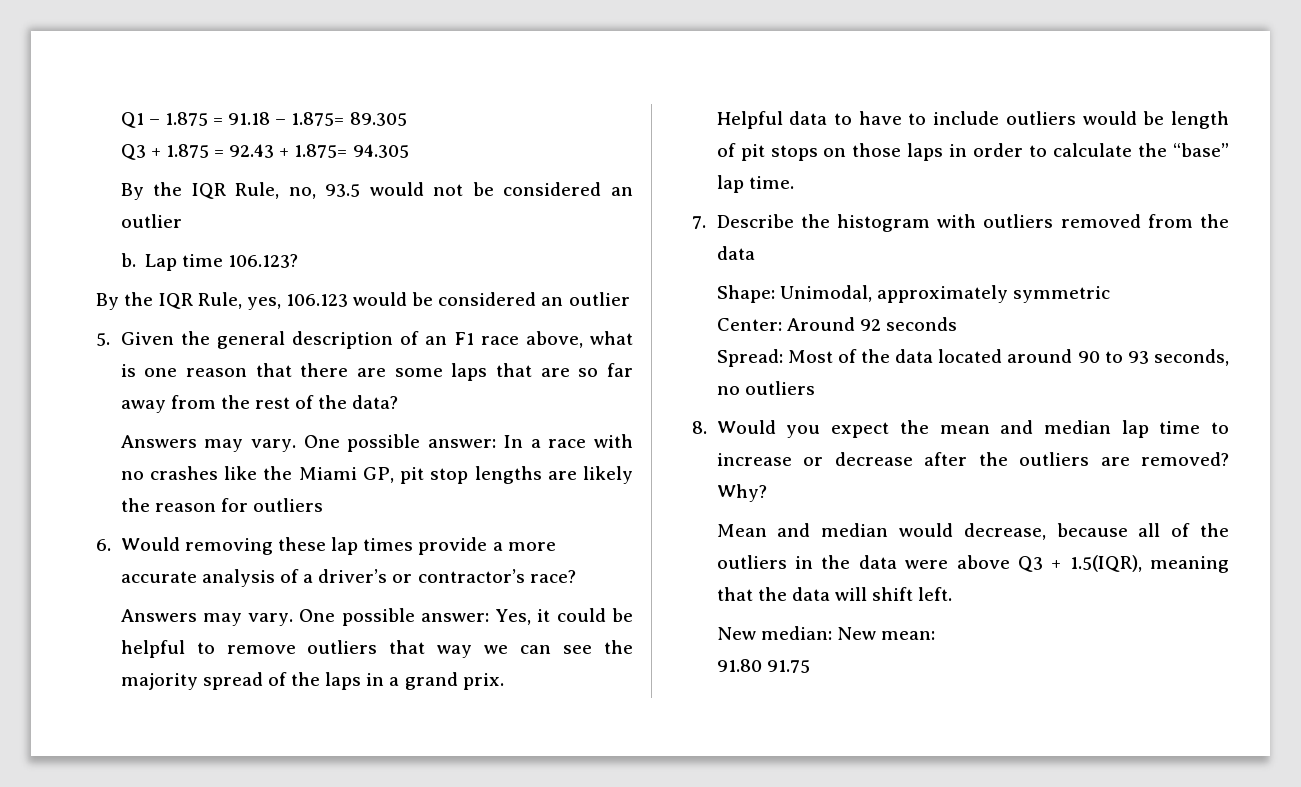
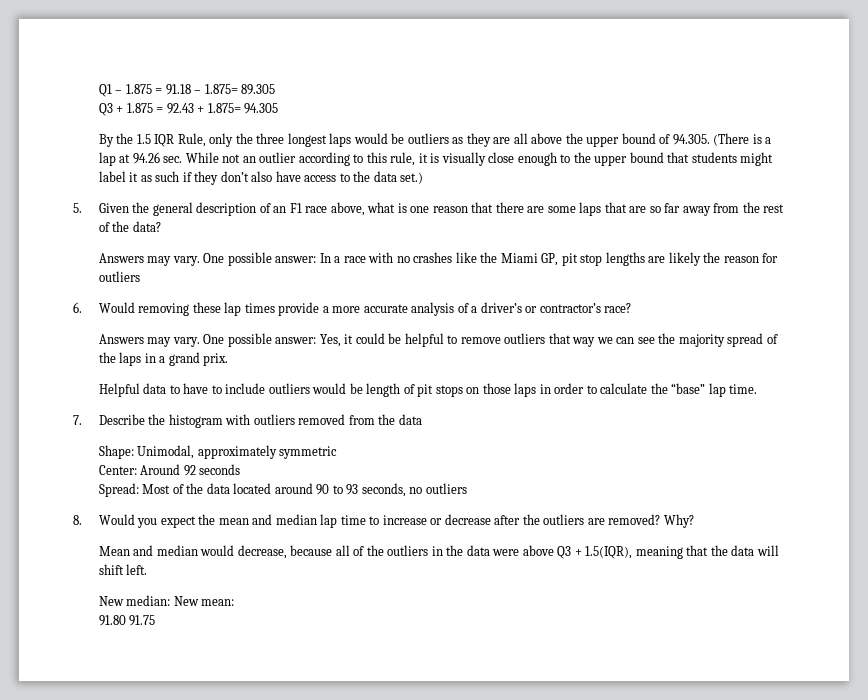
- By the IQR Rule, no, 93.5 would not be considered an outlier
- b. Lap time 106.123?
- By the IQR Rule, yes, 106.123 would be considered an outlier
+ By the 1.5 IQR Rule, only the three longest laps would be outliers as they are all above the upper bound of 94.305. (There is a lap at 94.26 sec. While not an outlier according to this rule, it is visually close enough to the upper bound that students might label it as such if they don’t also have access to the data set.)

